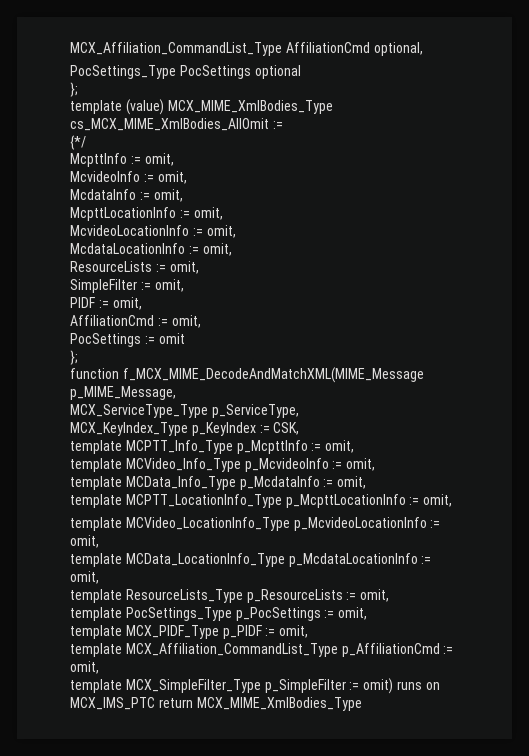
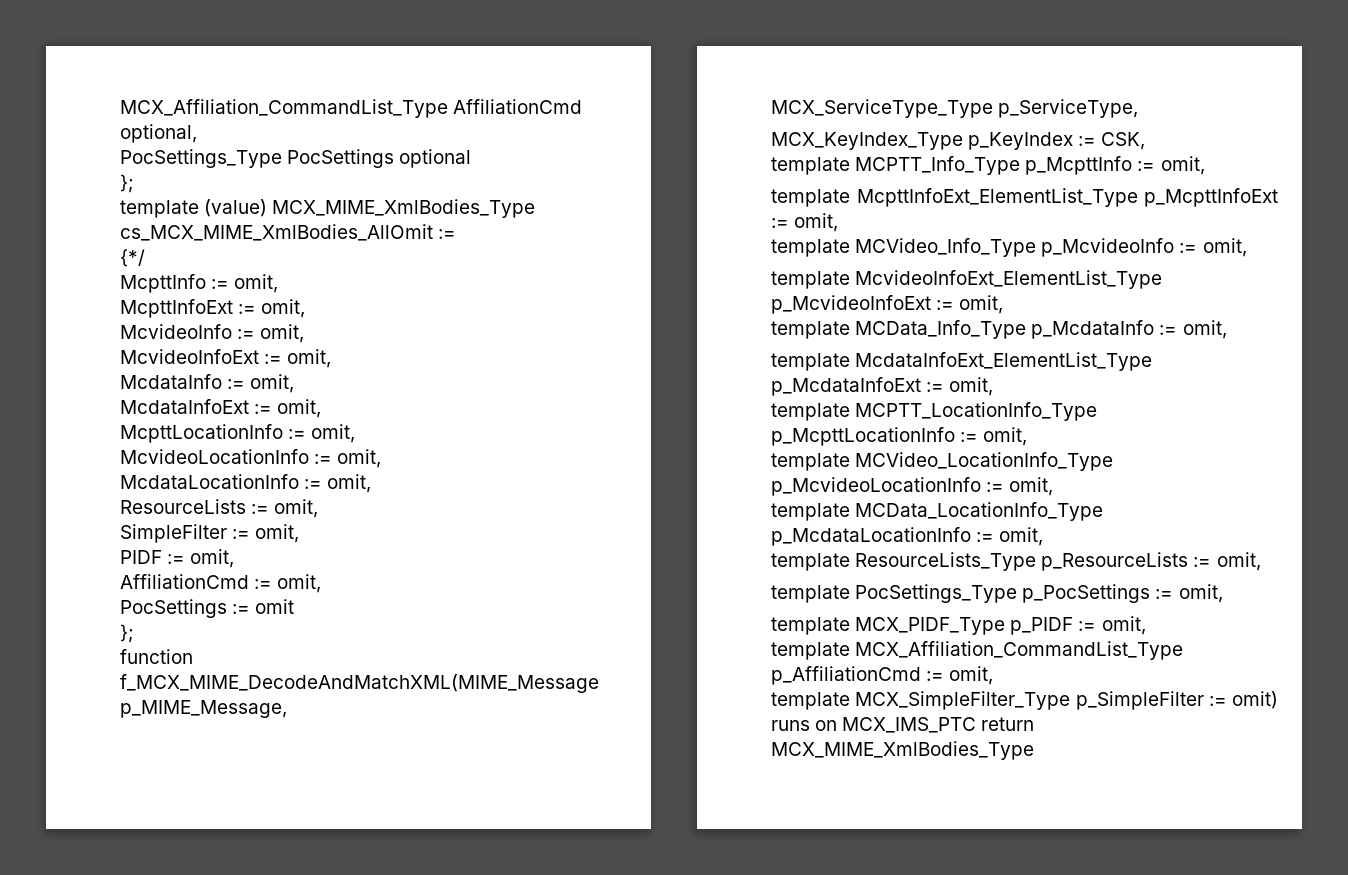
+ McpttInfoExt := omit,
+ McvideoInfoExt := omit,
+ McdataInfoExt := omit,
+ template McpttInfoExt_ElementList_Type p_McpttInfoExt := omit,
+ template McvideoInfoExt_ElementList_Type p_McvideoInfoExt := omit,
+ template McdataInfoExt_ElementList_Type p_McdataInfoExt := omit,

